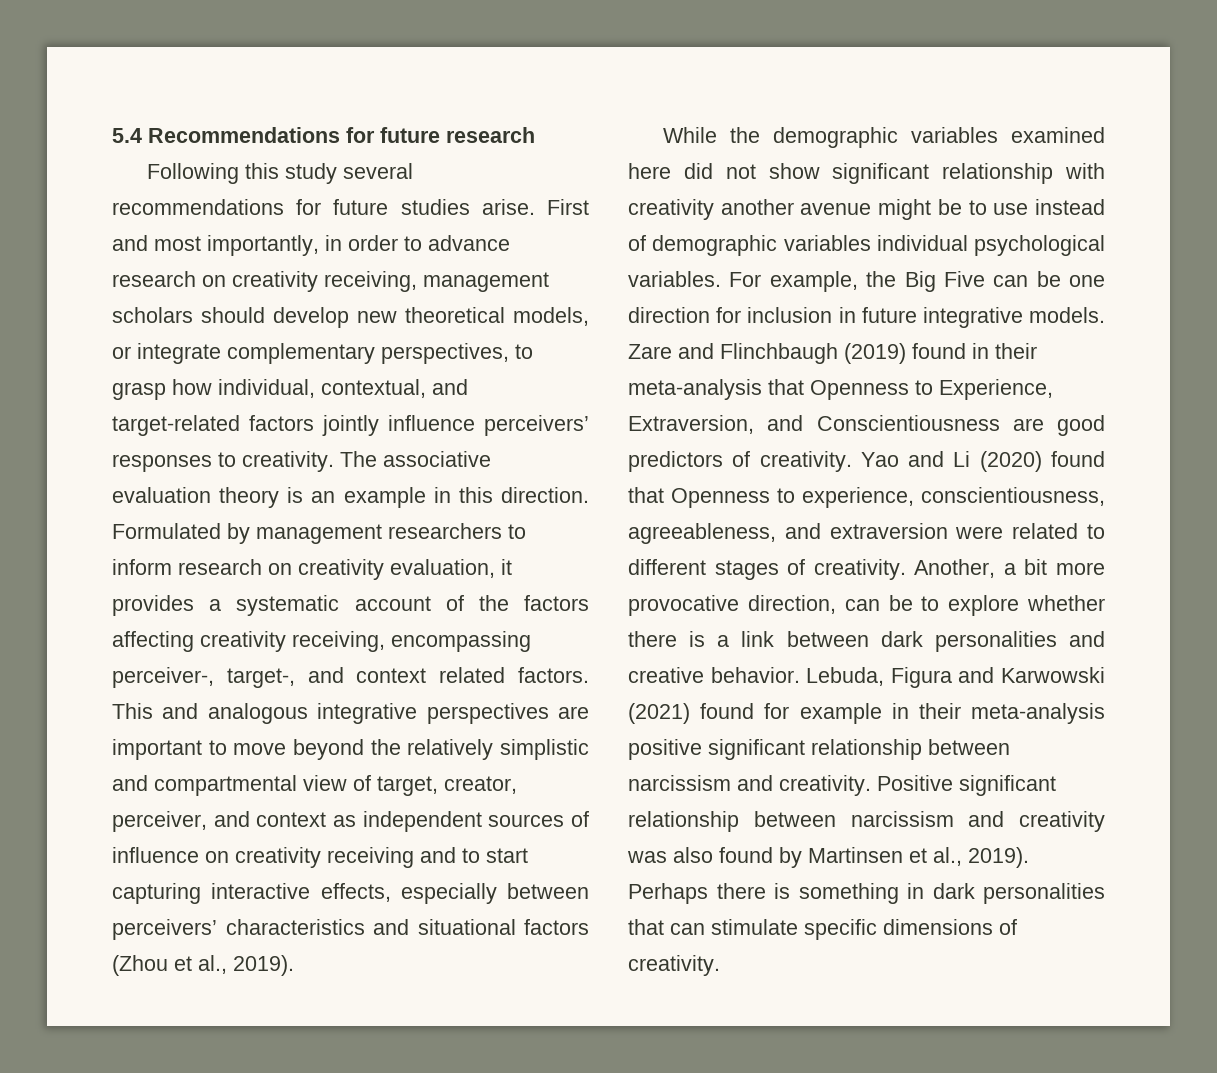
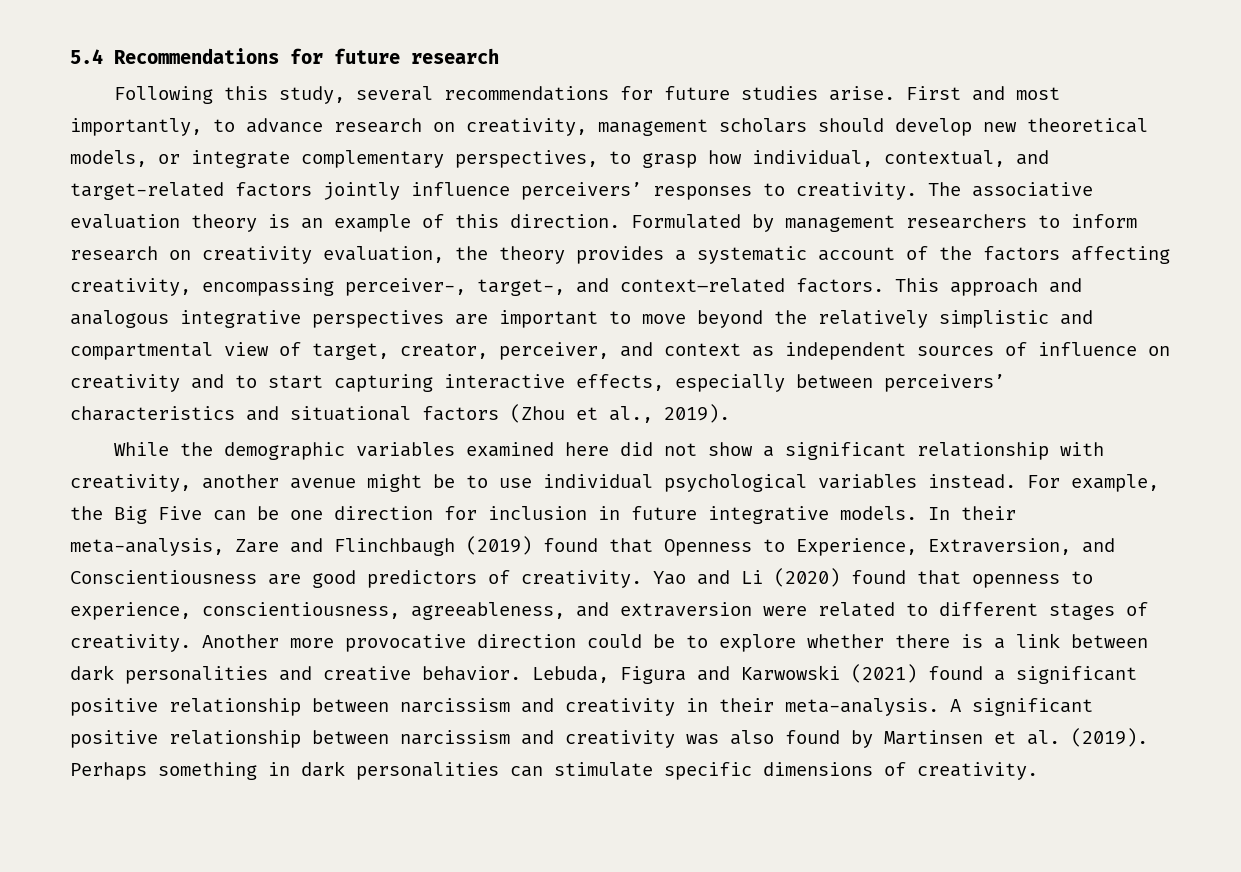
- Following this study several recommendations for future studies arise.
+ Following this study, several recommendations for future studies arise.
- First and most importantly, in order to advance research on creativity receiving, management scholars should develop new theoretical models, or integrate complementary perspectives, to grasp how individual, contextual, and target-related factors jointly influence perceivers’ responses to creativity.
+ First and most importantly, to advance research on creativity, management scholars should develop new theoretical models, or integrate complementary perspectives, to grasp how individual, contextual, and target-related factors jointly influence perceivers’ responses to creativity.
- The associative evaluation theory is an example in this direction.
+ The associative evaluation theory is an example of this direction.
- Formulated by management researchers to inform research on creativity evaluation, it provides a systematic account of the factors affecting creativity receiving, encompassing perceiver-, target-, and context related factors.
+ Formulated by management researchers to inform research on creativity evaluation, the theory provides a systematic account of the factors affecting creativity, encompassing perceiver-, target-, and context–related factors.
- This and analogous integrative perspectives are important to move beyond the relatively simplistic and compartmental view of target, creator, perceiver, and context as independent sources of influence on creativity receiving and to start capturing interactive effects, especially between perceivers’ characteristics and situational factors (Zhou et al., 2019).
+ This approach and analogous integrative perspectives are important to move beyond the relatively simplistic and compartmental view of target, creator, perceiver, and context as independent sources of influence on creativity and to start capturing interactive effects, especially between perceivers’ characteristics and situational factors (Zhou et al., 2019).
- While the demographic variables examined here did not show significant relationship with creativity another avenue might be to use instead of demographic variables individual psychological variables.
+ While the demographic variables examined here did not show a significant relationship with creativity, another avenue might be to use individual psychological variables instead.
- Zare and Flinchbaugh (2019) found in their meta-analysis that Openness to Experience, Extraversion, and Conscientiousness are good predictors of creativity.
+ In their meta-analysis, Zare and Flinchbaugh (2019) found that Openness to Experience, Extraversion, and Conscientiousness are good predictors of creativity.
- Yao and Li (2020) found that Openness to experience, conscientiousness, agreeableness, and extraversion were related to different stages of creativity.
+ Yao and Li (2020) found that openness to experience, conscientiousness, agreeableness, and extraversion were related to different stages of creativity.
- Another, a bit more provocative direction, can be to explore whether there is a link between dark personalities and creative behavior.
+ Another more provocative direction could be to explore whether there is a link between dark personalities and creative behavior.
- Lebuda, Figura and Karwowski (2021) found for example in their meta-analysis positive significant relationship between narcissism and creativity. Positive significant relationship between narcissism and creativity was also found by Martinsen et al., 2019). Perhaps there is something in dark personalities that can stimulate specific dimensions of creativity.
+ Lebuda, Figura and Karwowski (2021) found a significant positive relationship between narcissism and creativity in their meta-analysis. A significant positive relationship between narcissism and creativity was also found by Martinsen et al. (2019). Perhaps something in dark personalities can stimulate specific dimensions of creativity.

